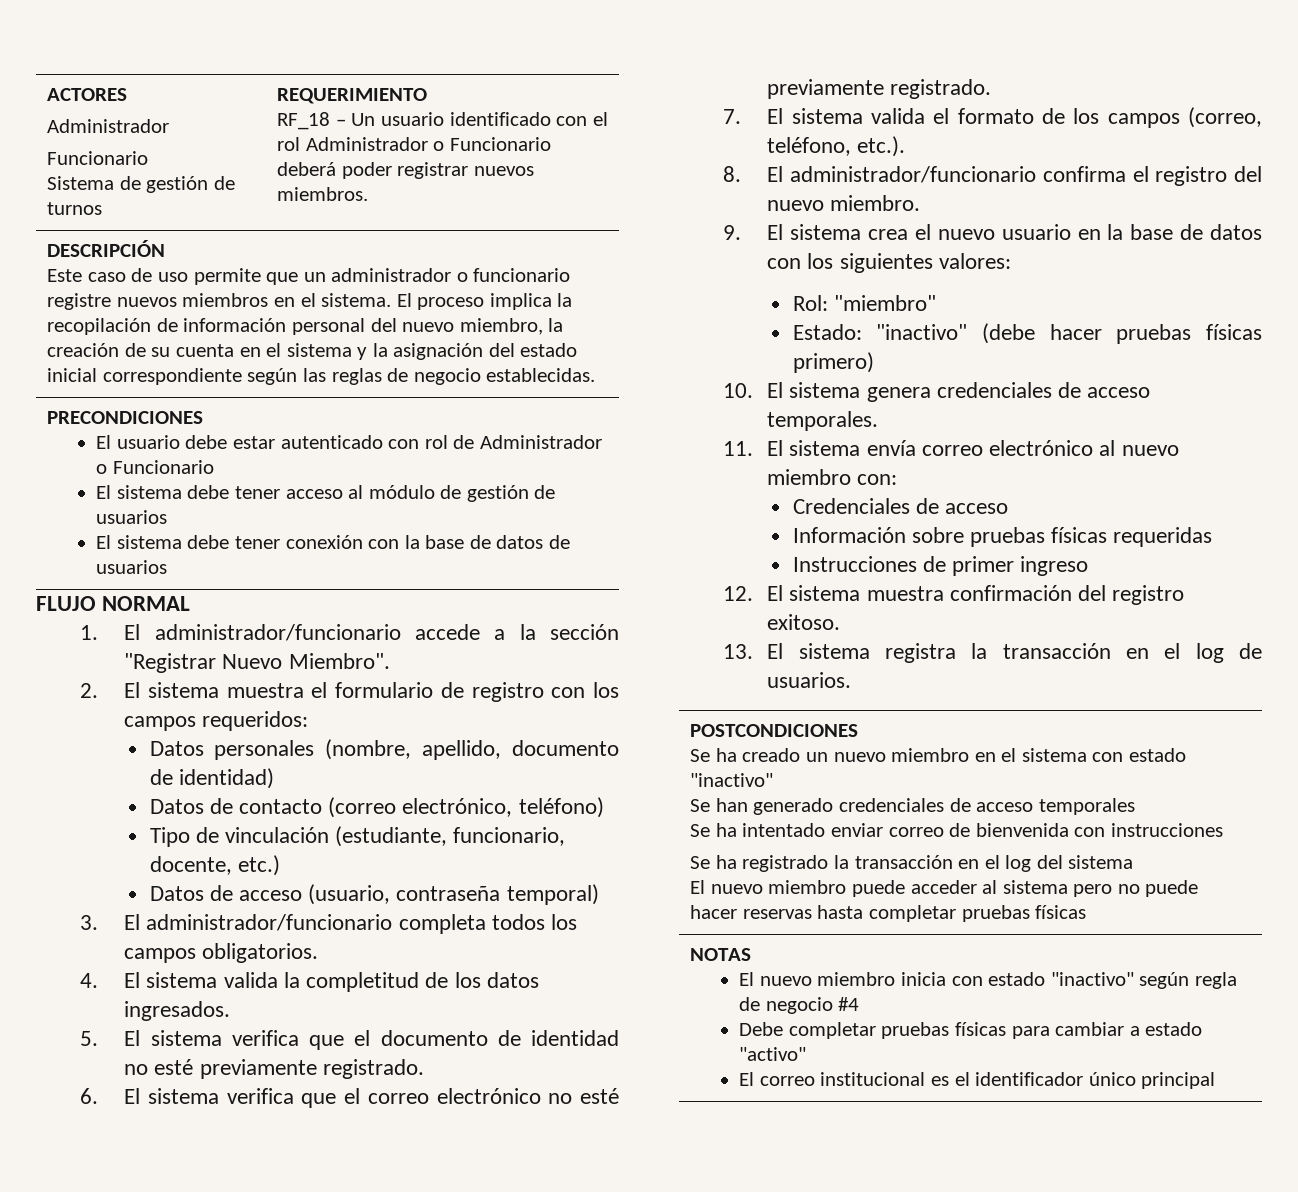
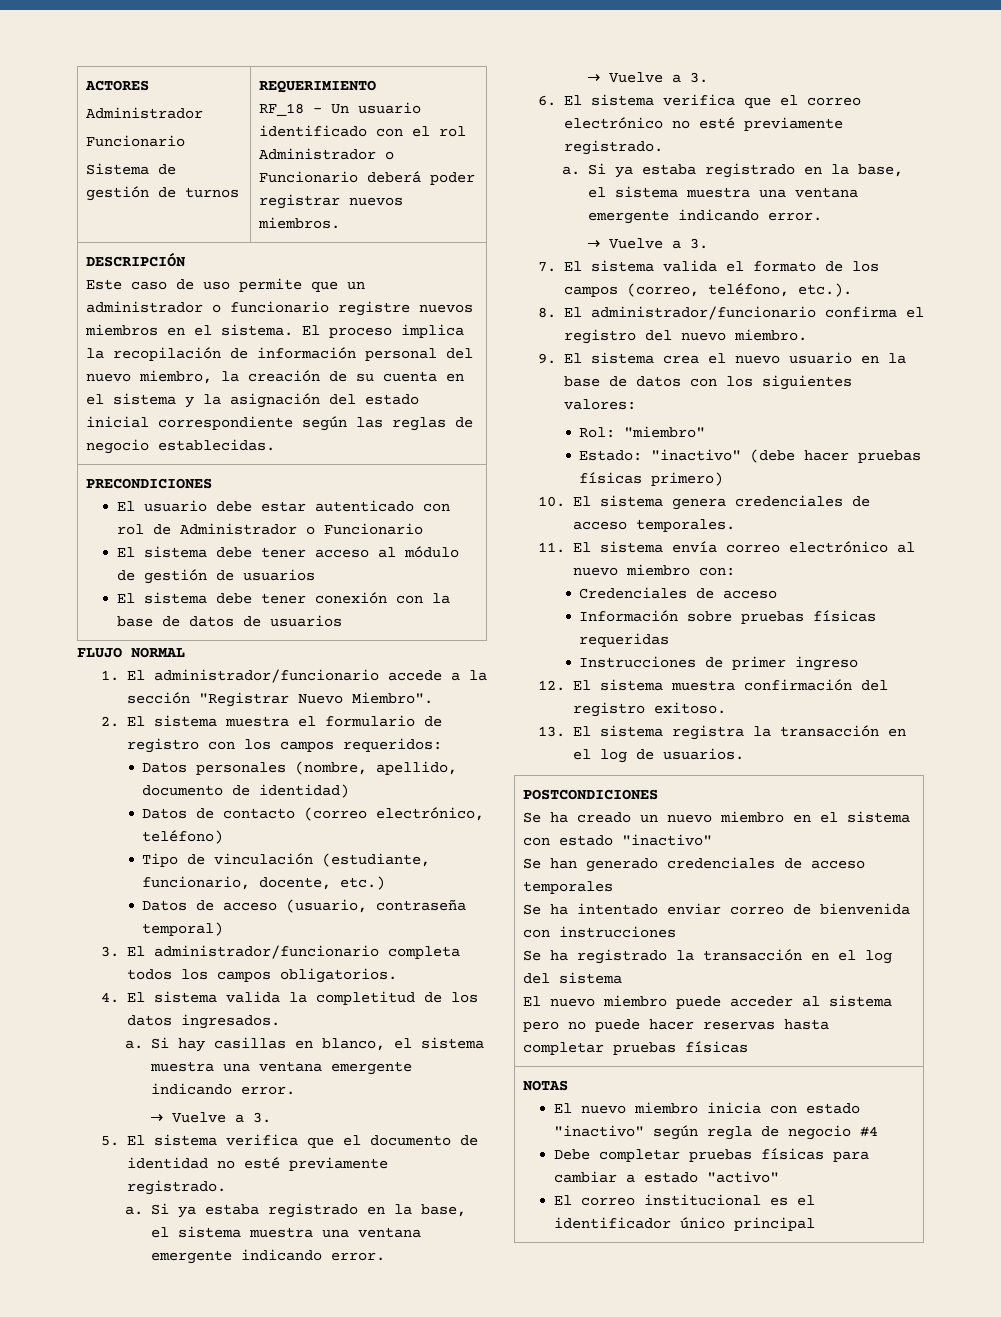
+ a. Si hay casillas en blanco, el sistema muestra una ventana emergente indicando error.
+ → Vuelve a 3.
  5. El sistema verifica que el documento de identidad no esté previamente registrado.
+ a. Si ya estaba registrado en la base, el sistema muestra una ventana emergente indicando error.
+ → Vuelve a 3.
  6. El sistema verifica que el correo electrónico no esté previamente registrado.
+ a. Si ya estaba registrado en la base, el sistema muestra una ventana emergente indicando error.
+ → Vuelve a 3.

